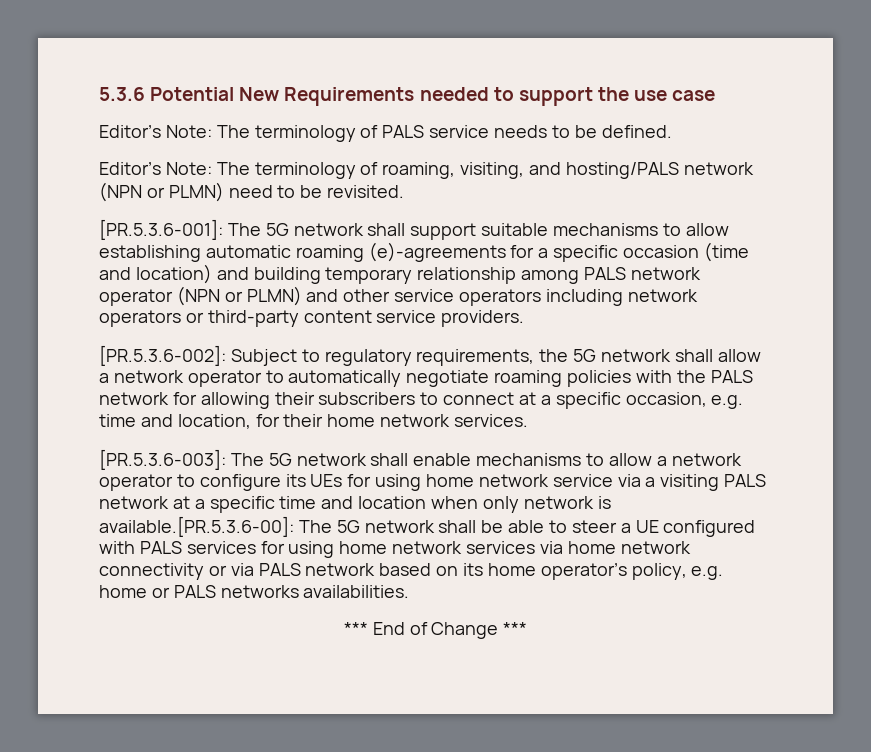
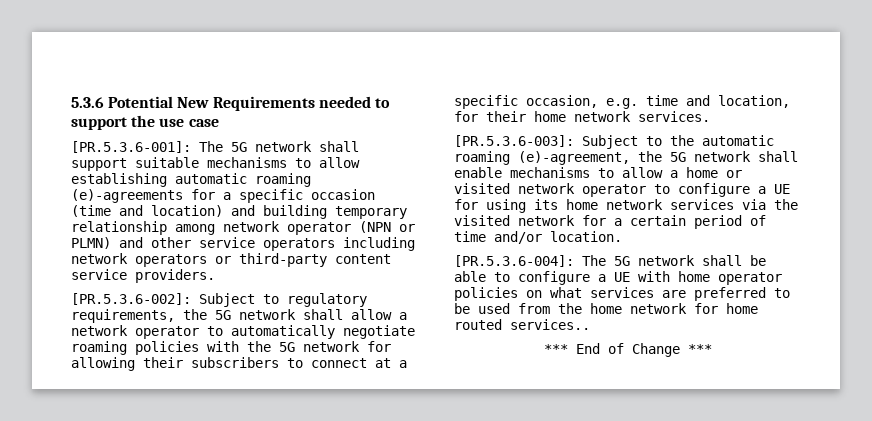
- Editor’s Note: The terminology of PALS service needs to be defined.
- Editor’s Note: The terminology of roaming, visiting, and hosting/PALS network (NPN or PLMN) need to be revisited.
- [PR.5.3.6-001]: The 5G network shall support suitable mechanisms to allow establishing automatic roaming (e)-agreements for a specific occasion (time and location) and building temporary relationship among PALS network operator (NPN or PLMN) and other service operators including network operators or third-party content service providers.
+ [PR.5.3.6-001]: The 5G network shall support suitable mechanisms to allow establishing automatic roaming (e)-agreements for a specific occasion (time and location) and building temporary relationship among network operator (NPN or PLMN) and other service operators including network operators or third-party content service providers.
- [PR.5.3.6-002]: Subject to regulatory requirements, the 5G network shall allow a network operator to automatically negotiate roaming policies with the PALS network for allowing their subscribers to connect at a specific occasion, e.g. time and location, for their home network services.
+ [PR.5.3.6-002]: Subject to regulatory requirements, the 5G network shall allow a network operator to automatically negotiate roaming policies with the 5G network for allowing their subscribers to connect at a specific occasion, e.g. time and location, for their home network services.
- [PR.5.3.6-003]: The 5G network shall enable mechanisms to allow a network operator to configure its UEs for using home network service via a visiting PALS network at a specific time and location when only network is available.[PR.5.3.6-00]: The 5G network shall be able to steer a UE configured with PALS services for using home network services via home network connectivity or via PALS network based on its home operator’s policy, e.g. home or PALS networks availabilities.
+ [PR.5.3.6-003]: Subject to the automatic roaming (e)-agreement, the 5G network shall enable mechanisms to allow a home or visited network operator to configure a UE for using its home network services via the visited network for a certain period of time and/or location.
+ [PR.5.3.6-004]: The 5G network shall be able to configure a UE with home operator policies on what services are preferred to be used from the home network for home routed services..

